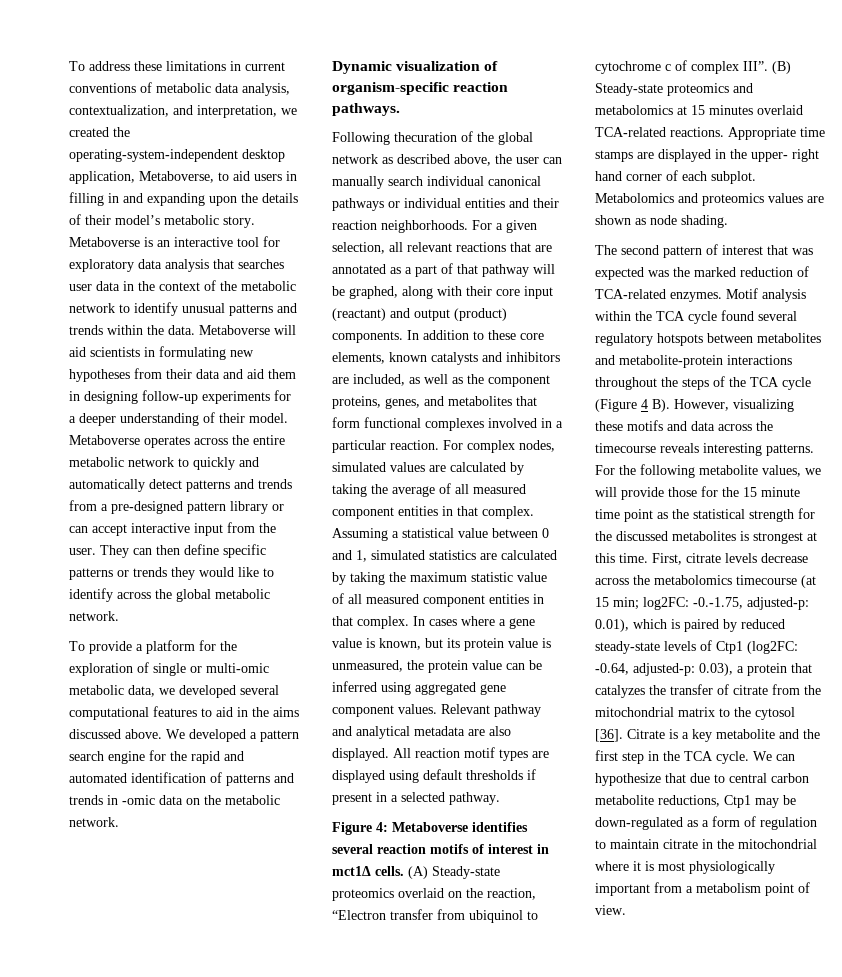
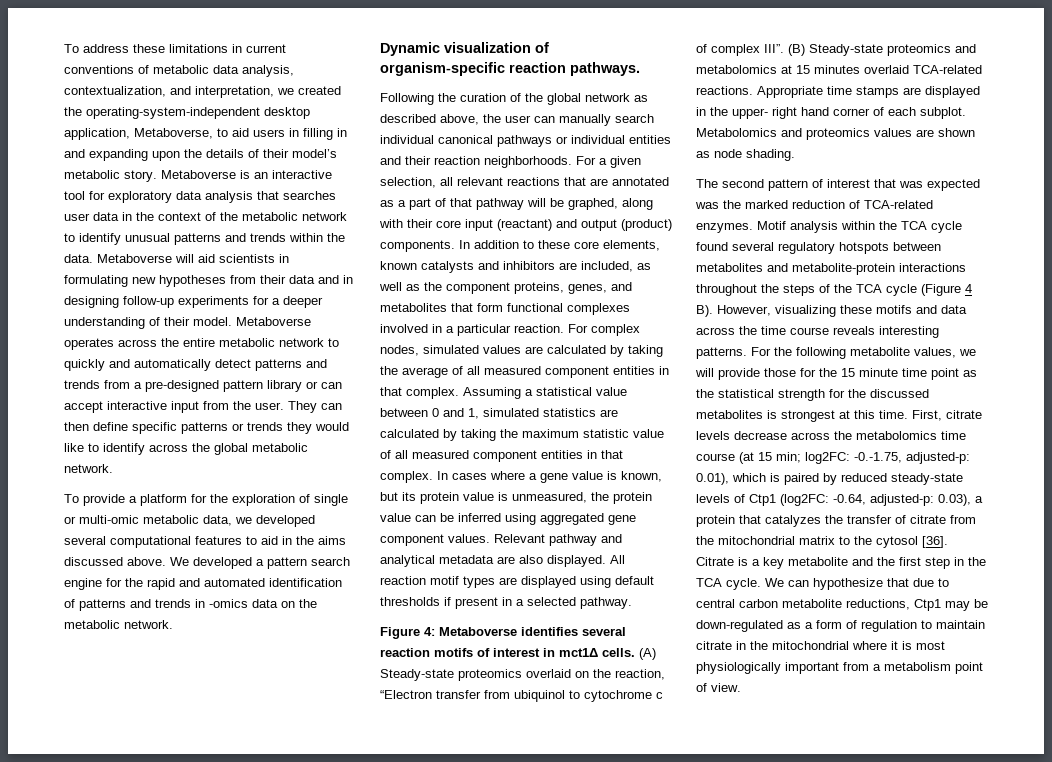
- Metaboverse will aid scientists in formulating new hypotheses from their data and aid them in designing follow-up experiments for a deeper understanding of their model.
+ Metaboverse will aid scientists in formulating new hypotheses from their data and in designing follow-up experiments for a deeper understanding of their model.
- We developed a pattern search engine for the rapid and automated identification of patterns and trends in -omic data on the metabolic network.
+ We developed a pattern search engine for the rapid and automated identification of patterns and trends in -omics data on the metabolic network.
- Following thecuration of the global network as described above, the user can manually search individual canonical pathways or individual entities and their reaction neighborhoods.
+ Following the curation of the global network as described above, the user can manually search individual canonical pathways or individual entities and their reaction neighborhoods.
- Motif analysis within the TCA cycle found several regulatory hotspots between metabolites and metabolite-protein interactions throughout the steps of the TCA cycle (Figure 4 B). However, visualizing these motifs and data across the timecourse reveals interesting patterns.
+ Motif analysis within the TCA cycle found several regulatory hotspots between metabolites and metabolite-protein interactions throughout the steps of the TCA cycle (Figure 4 B). However, visualizing these motifs and data across the time course reveals interesting patterns.
- First, citrate levels decrease across the metabolomics timecourse (at 15 min; log2FC: -0.-1.75, adjusted-p: 0.01), which is paired by reduced steady-state levels of Ctp1 (log2FC: -0.64, adjusted-p: 0.03), a protein that catalyzes the transfer of citrate from the mitochondrial matrix to the cytosol [36].
+ First, citrate levels decrease across the metabolomics time course (at 15 min; log2FC: -0.-1.75, adjusted-p: 0.01), which is paired by reduced steady-state levels of Ctp1 (log2FC: -0.64, adjusted-p: 0.03), a protein that catalyzes the transfer of citrate from the mitochondrial matrix to the cytosol [36].

